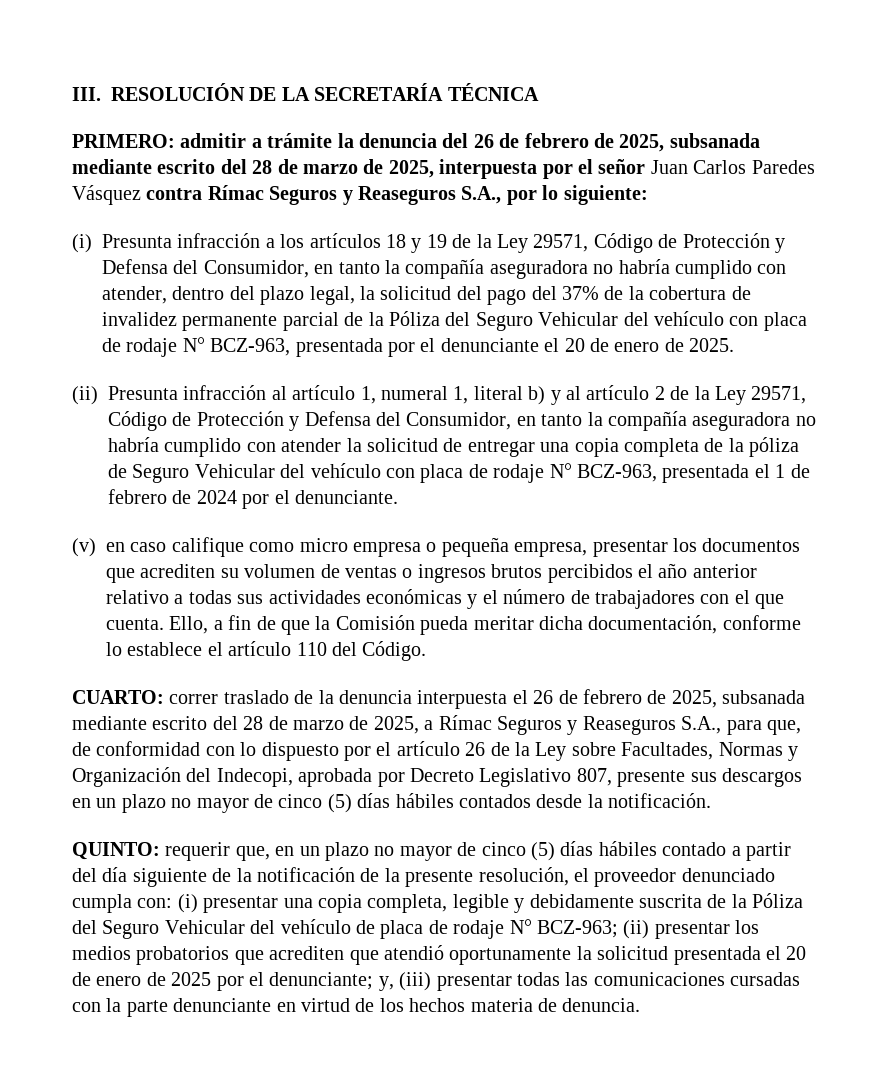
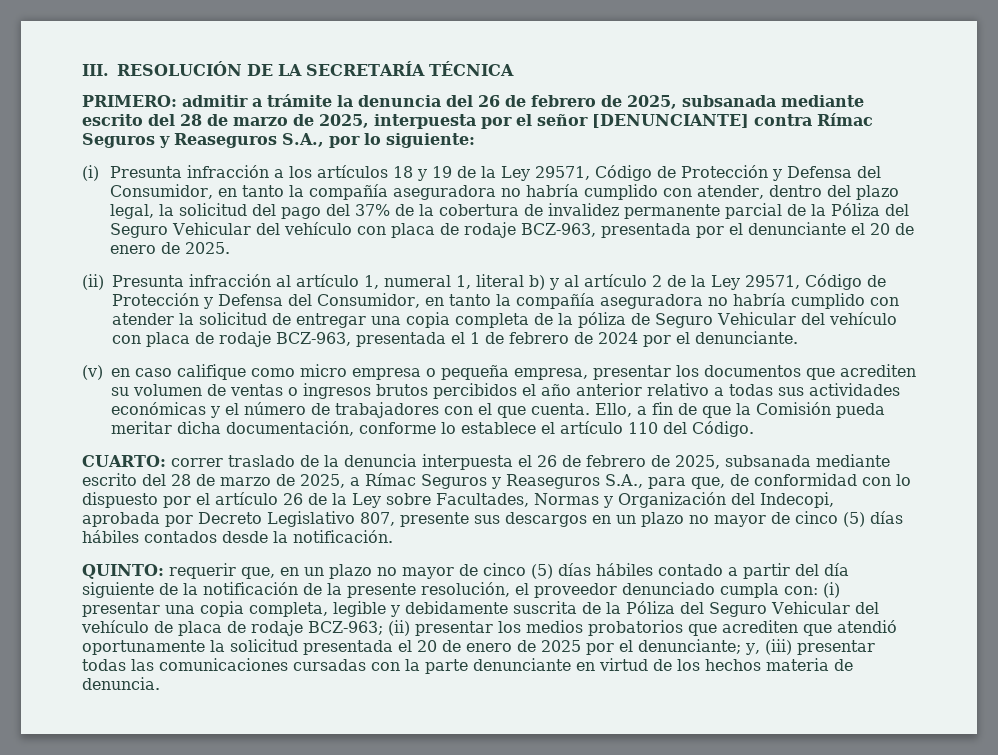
- PRIMERO: admitir a trámite la denuncia del 26 de febrero de 2025, subsanada mediante escrito del 28 de marzo de 2025, interpuesta por el señor Juan Carlos Paredes Vásquez contra Rímac Seguros y Reaseguros S.A., por lo siguiente:
+ PRIMERO: admitir a trámite la denuncia del 26 de febrero de 2025, subsanada mediante escrito del 28 de marzo de 2025, interpuesta por el señor [DENUNCIANTE] contra Rímac Seguros y Reaseguros S.A., por lo siguiente:
- (i) Presunta infracción a los artículos 18 y 19 de la Ley 29571, Código de Protección y Defensa del Consumidor, en tanto la compañía aseguradora no habría cumplido con atender, dentro del plazo legal, la solicitud del pago del 37% de la cobertura de invalidez permanente parcial de la Póliza del Seguro Vehicular del vehículo con placa de rodaje N° BCZ-963, presentada por el denunciante el 20 de enero de 2025.
+ (i) Presunta infracción a los artículos 18 y 19 de la Ley 29571, Código de Protección y Defensa del Consumidor, en tanto la compañía aseguradora no habría cumplido con atender, dentro del plazo legal, la solicitud del pago del 37% de la cobertura de invalidez permanente parcial de la Póliza del Seguro Vehicular del vehículo con placa de rodaje BCZ-963, presentada por el denunciante el 20 de enero de 2025.
- (ii) Presunta infracción al artículo 1, numeral 1, literal b) y al artículo 2 de la Ley 29571, Código de Protección y Defensa del Consumidor, en tanto la compañía aseguradora no habría cumplido con atender la solicitud de entregar una copia completa de la póliza de Seguro Vehicular del vehículo con placa de rodaje N° BCZ-963, presentada el 1 de febrero de 2024 por el denunciante.
+ (ii) Presunta infracción al artículo 1, numeral 1, literal b) y al artículo 2 de la Ley 29571, Código de Protección y Defensa del Consumidor, en tanto la compañía aseguradora no habría cumplido con atender la solicitud de entregar una copia completa de la póliza de Seguro Vehicular del vehículo con placa de rodaje BCZ-963, presentada el 1 de febrero de 2024 por el denunciante.
- (i) presentar una copia completa, legible y debidamente suscrita de la Póliza del Seguro Vehicular del vehículo de placa de rodaje N° BCZ-963;
+ (i) presentar una copia completa, legible y debidamente suscrita de la Póliza del Seguro Vehicular del vehículo de placa de rodaje BCZ-963;

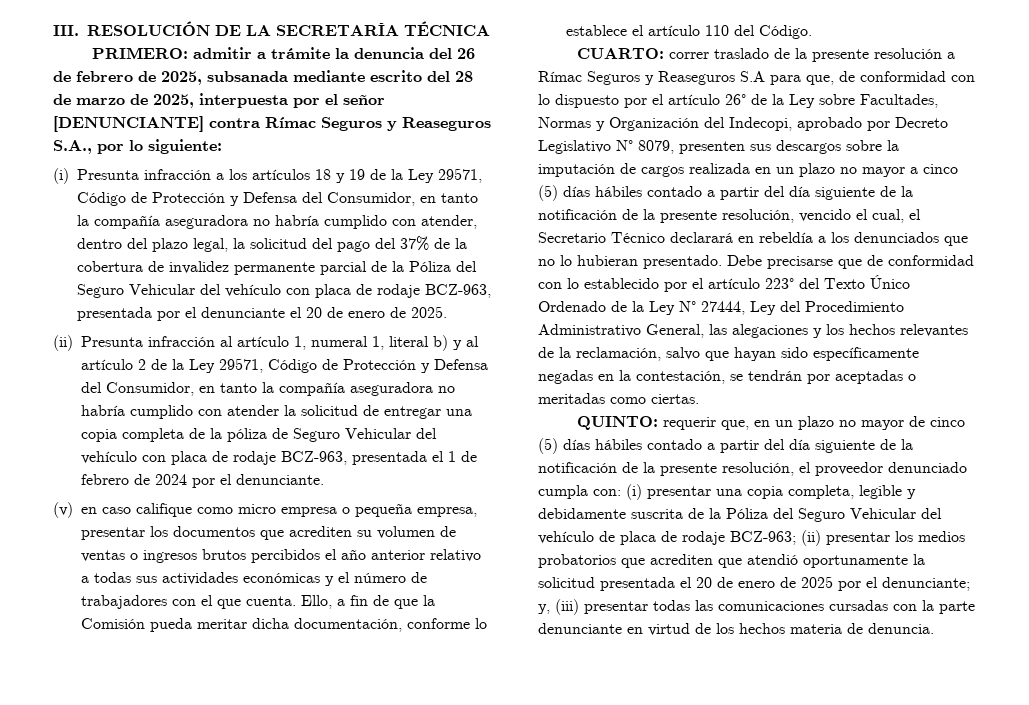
- CUARTO: correr traslado de la denuncia interpuesta el 26 de febrero de 2025, subsanada mediante escrito del 28 de marzo de 2025, a Rímac Seguros y Reaseguros S.A., para que, de conformidad con lo dispuesto por el artículo 26 de la Ley sobre Facultades, Normas y Organización del Indecopi, aprobada por Decreto Legislativo 807, presente sus descargos en un plazo no mayor de cinco (5) días hábiles contados desde la notificación.
+ CUARTO: correr traslado de la presente resolución a Rímac Seguros y Reaseguros S.A para que, de conformidad con lo dispuesto por el artículo 26° de la Ley sobre Facultades, Normas y Organización del Indecopi, aprobado por Decreto Legislativo N° 8079, presenten sus descargos sobre la imputación de cargos realizada en un plazo no mayor a cinco (5) días hábiles contado a partir del día siguiente de la notificación de la presente resolución, vencido el cual, el Secretario Técnico declarará en rebeldía a los denunciados que no lo hubieran presentado. Debe precisarse que de conformidad con lo establecido por el artículo 223° del Texto Único Ordenado de la Ley N° 27444, Ley del Procedimiento Administrativo General, las alegaciones y los hechos relevantes de la reclamación, salvo que hayan sido específicamente negadas en la contestación, se tendrán por aceptadas o meritadas como ciertas.

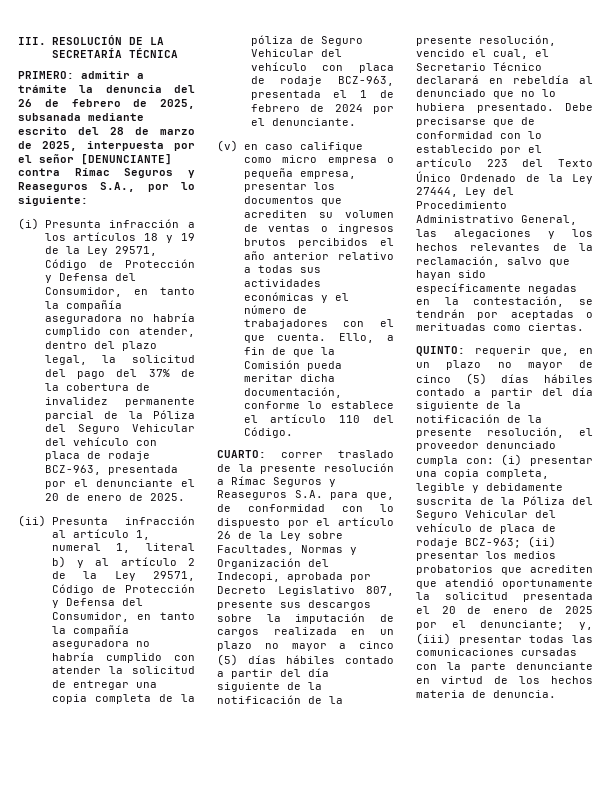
- correr traslado de la presente resolución a Rímac Seguros y Reaseguros S.A para que, de conformidad con lo dispuesto por el artículo 26° de la Ley sobre Facultades, Normas y Organización del Indecopi, aprobado por Decreto Legislativo N° 8079, presenten sus descargos sobre la imputación de cargos realizada en un plazo no mayor a cinco (5) días hábiles contado a partir del día siguiente de la notificación de la presente resolución, vencido el cual, el Secretario Técnico declarará en rebeldía a los denunciados que no lo hubieran presentado.
+ correr traslado de la presente resolución a Rímac Seguros y Reaseguros S.A. para que, de conformidad con lo dispuesto por el artículo 26 de la Ley sobre Facultades, Normas y Organización del Indecopi, aprobada por Decreto Legislativo 807, presente sus descargos sobre la imputación de cargos realizada en un plazo no mayor a cinco (5) días hábiles contado a partir del día siguiente de la notificación de la presente resolución, vencido el cual, el Secretario Técnico declarará en rebeldía al denunciado que no lo hubiera presentado.
- Debe precisarse que de conformidad con lo establecido por el artículo 223° del Texto Único Ordenado de la Ley N° 27444, Ley del Procedimiento Administrativo General, las alegaciones y los hechos relevantes de la reclamación, salvo que hayan sido específicamente negadas en la contestación, se tendrán por aceptadas o meritadas como ciertas.
+ Debe precisarse que de conformidad con lo establecido por el artículo 223 del Texto Único Ordenado de la Ley 27444, Ley del Procedimiento Administrativo General, las alegaciones y los hechos relevantes de la reclamación, salvo que hayan sido específicamente negadas en la contestación, se tendrán por aceptadas o merituadas como ciertas.

